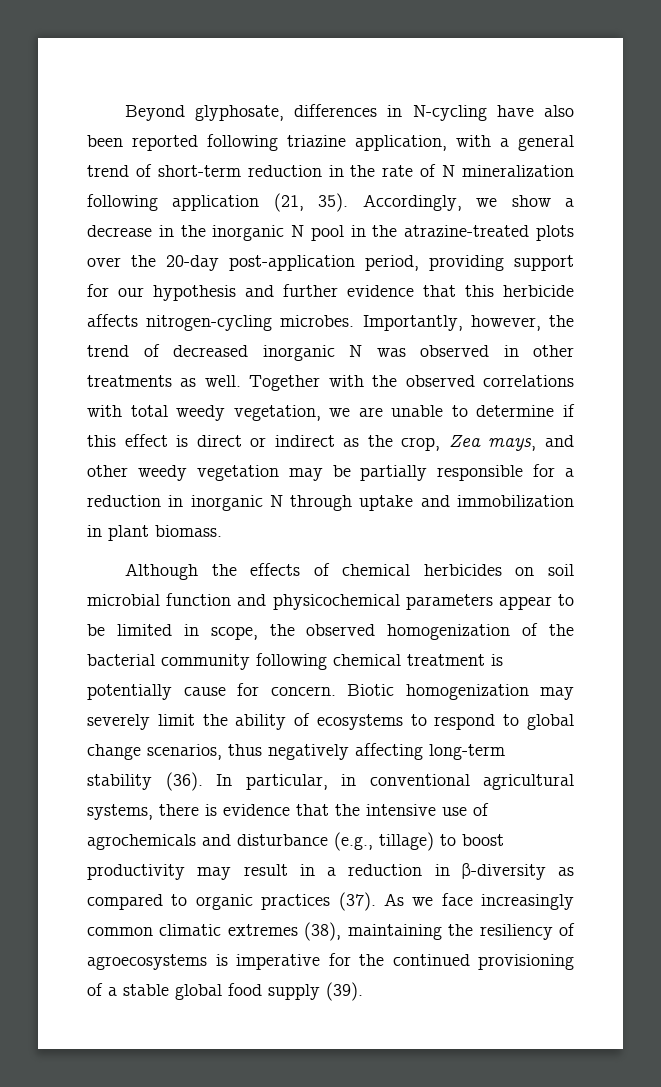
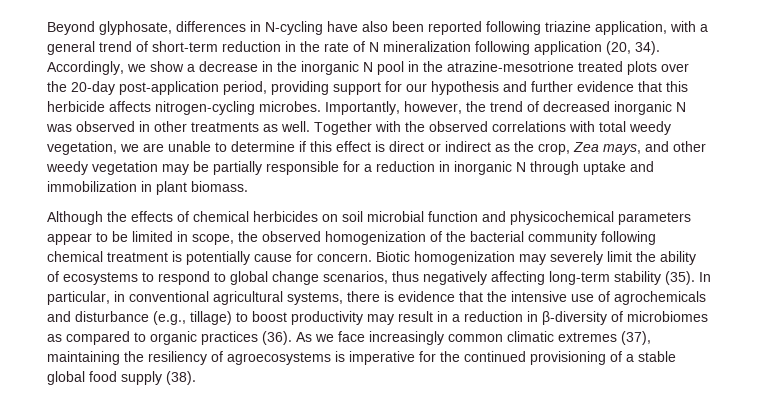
- Beyond glyphosate, differences in N-cycling have also been reported following triazine application, with a general trend of short-term reduction in the rate of N mineralization following application (21, 35).
+ Beyond glyphosate, differences in N-cycling have also been reported following triazine application, with a general trend of short-term reduction in the rate of N mineralization following application (20, 34).
- Accordingly, we show a decrease in the inorganic N pool in the atrazine-treated plots over the 20-day post-application period, providing support for our hypothesis and further evidence that this herbicide affects nitrogen-cycling microbes.
+ Accordingly, we show a decrease in the inorganic N pool in the atrazine-mesotrione treated plots over the 20-day post-application period, providing support for our hypothesis and further evidence that this herbicide affects nitrogen-cycling microbes.
- Biotic homogenization may severely limit the ability of ecosystems to respond to global change scenarios, thus negatively affecting long-term stability (36).
+ Biotic homogenization may severely limit the ability of ecosystems to respond to global change scenarios, thus negatively affecting long-term stability (35).
- In particular, in conventional agricultural systems, there is evidence that the intensive use of agrochemicals and disturbance (e.g., tillage) to boost productivity may result in a reduction in β-diversity as compared to organic practices (37).
+ In particular, in conventional agricultural systems, there is evidence that the intensive use of agrochemicals and disturbance (e.g., tillage) to boost productivity may result in a reduction in β-diversity of microbiomes as compared to organic practices (36).
- As we face increasingly common climatic extremes (38), maintaining the resiliency of agroecosystems is imperative for the continued provisioning of a stable global food supply (39).
+ As we face increasingly common climatic extremes (37), maintaining the resiliency of agroecosystems is imperative for the continued provisioning of a stable global food supply (38).

